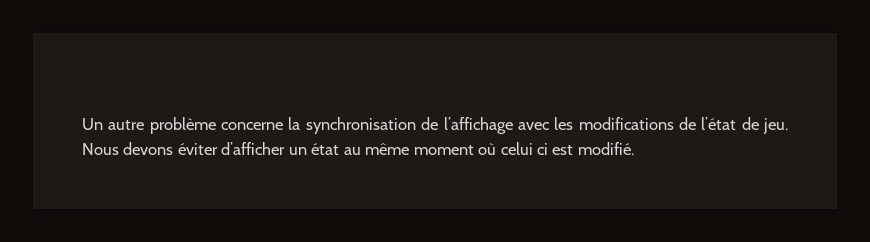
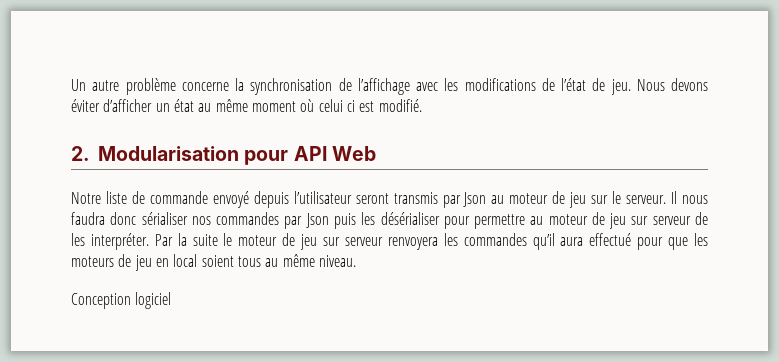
+ 2. Modularisation pour API Web
+ Notre liste de commande envoyé depuis l’utilisateur seront transmis par Json au moteur de jeu sur le serveur. Il nous faudra donc sérialiser nos commandes par Json puis les désérialiser pour permettre au moteur de jeu sur serveur de les interpréter. Par la suite le moteur de jeu sur serveur renvoyera les commandes qu’il aura effectué pour que les moteurs de jeu en local soient tous au même niveau.
+ Conception logiciel

